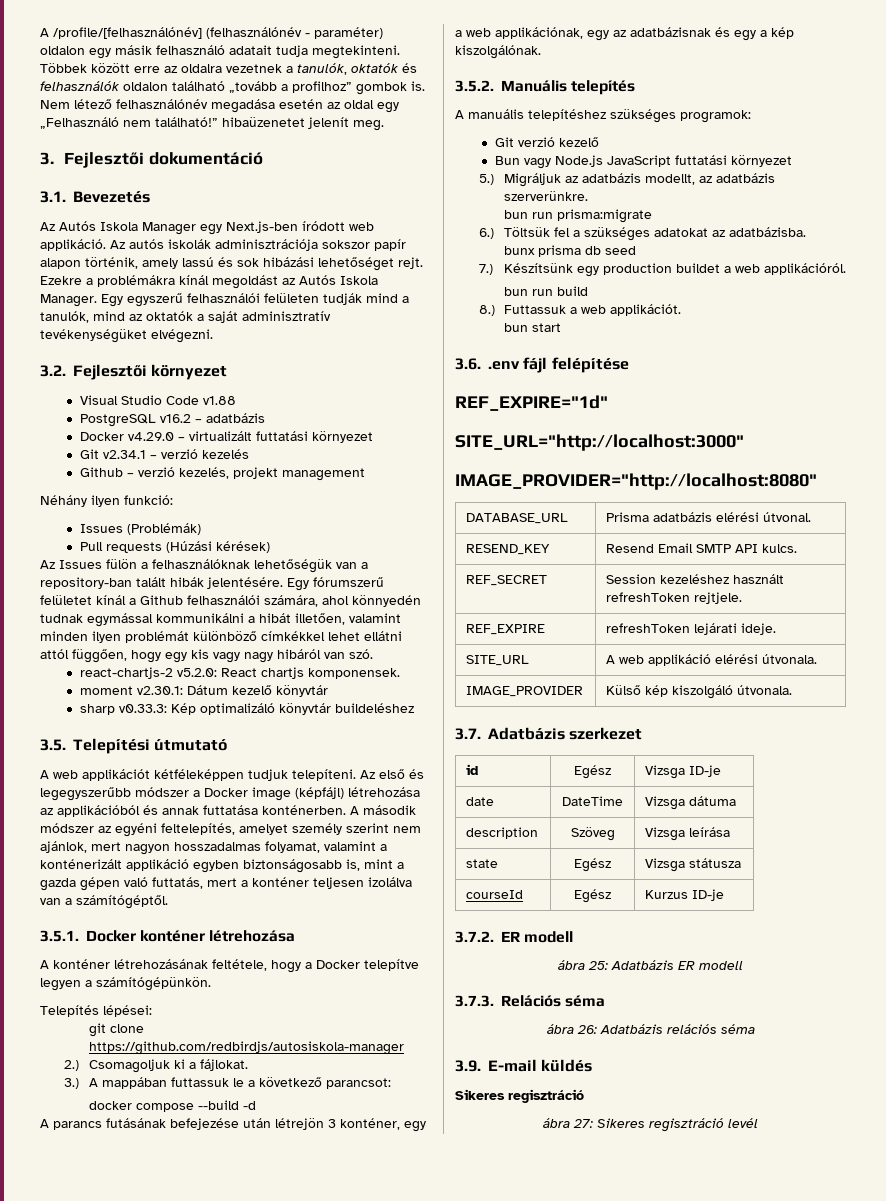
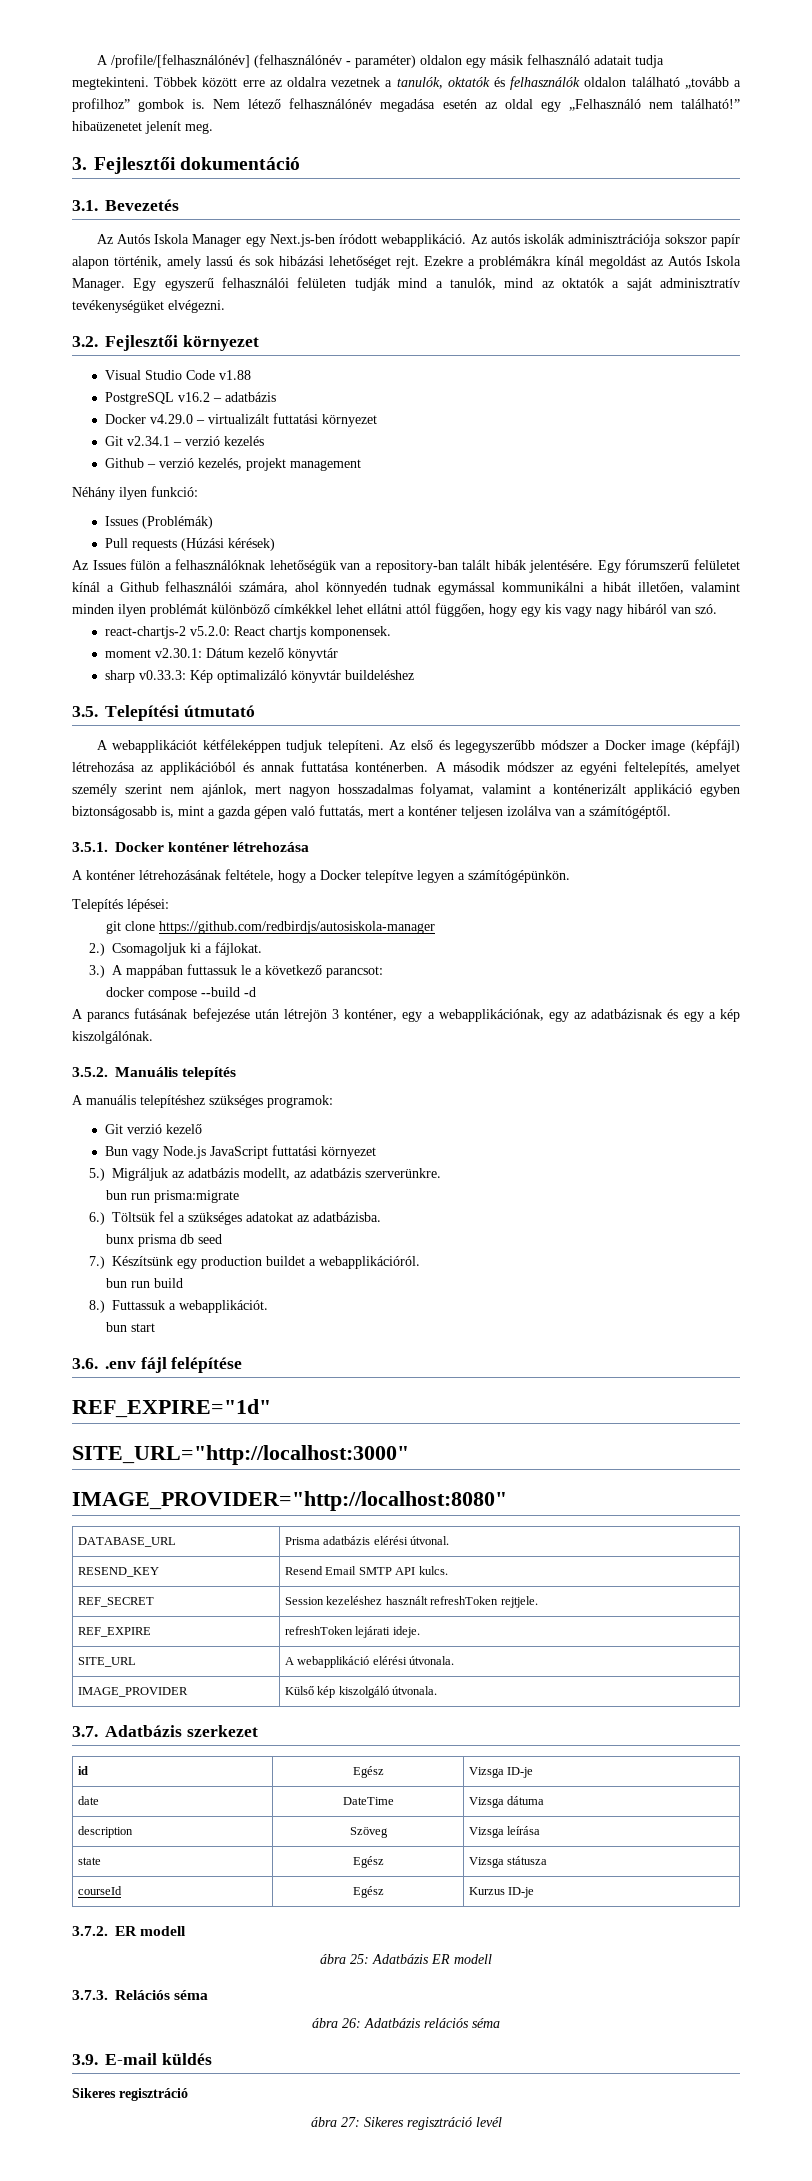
- Az Autós Iskola Manager egy Next.js-ben íródott web applikáció.
+ Az Autós Iskola Manager egy Next.js-ben íródott webapplikáció.
- A web applikációt kétféleképpen tudjuk telepíteni.
+ A webapplikációt kétféleképpen tudjuk telepíteni.
- A parancs futásának befejezése után létrejön 3 konténer, egy a web applikációnak, egy az adatbázisnak és egy a kép kiszolgálónak.
+ A parancs futásának befejezése után létrejön 3 konténer, egy a webapplikációnak, egy az adatbázisnak és egy a kép kiszolgálónak.
- 7.) Készítsünk egy production buildet a web applikációról.
+ 7.) Készítsünk egy production buildet a webapplikációról.
- 8.) Futtassuk a web applikációt.
+ 8.) Futtassuk a webapplikációt.
- SITE_URL | A web applikáció elérési útvonala.
+ SITE_URL | A webapplikáció elérési útvonala.

